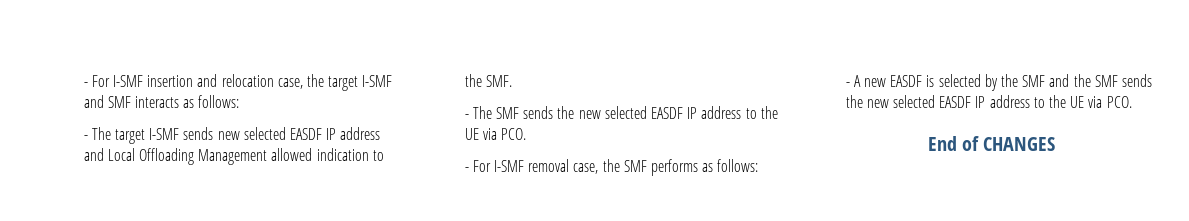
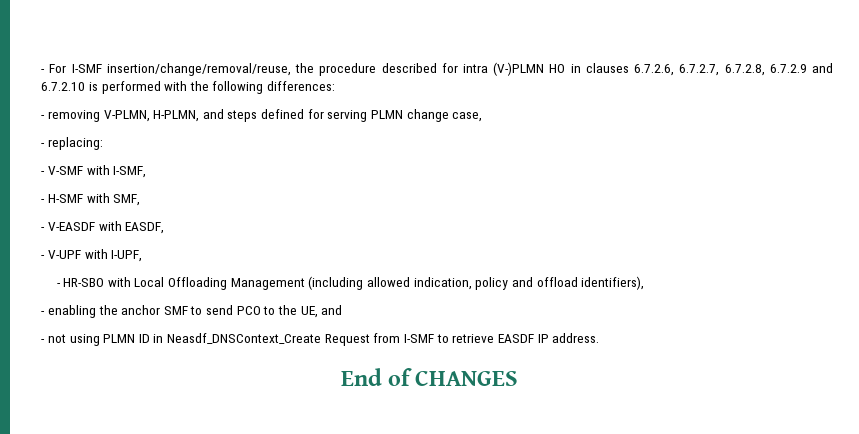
- - For I-SMF insertion and relocation case, the target I-SMF and SMF interacts as follows:
- - The target I-SMF sends new selected EASDF IP address and Local Offloading Management allowed indication to the SMF.
- - The SMF sends the new selected EASDF IP address to the UE via PCO.
- - For I-SMF removal case, the SMF performs as follows:
- - A new EASDF is selected by the SMF and the SMF sends the new selected EASDF IP address to the UE via PCO.
+ - For I-SMF insertion/change/removal/reuse, the procedure described for intra (V-)PLMN HO in clauses 6.7.2.6, 6.7.2.7, 6.7.2.8, 6.7.2.9 and 6.7.2.10 is performed with the following differences:
+ - removing V-PLMN, H-PLMN, and steps defined for serving PLMN change case,
+ - replacing:
+ - V-SMF with I-SMF,
+ - H-SMF with SMF,
+ - V-EASDF with EASDF,
+ - V-UPF with I-UPF,
+ - HR-SBO with Local Offloading Management (including allowed indication, policy and offload identifiers),
+ - enabling the anchor SMF to send PCO to the UE, and
+ - not using PLMN ID in Neasdf_DNSContext_Create Request from I-SMF to retrieve EASDF IP address.

